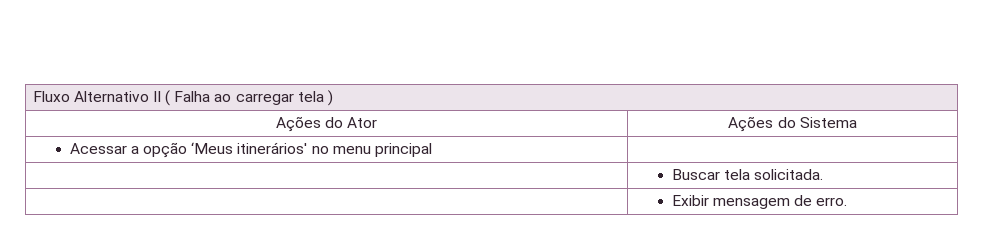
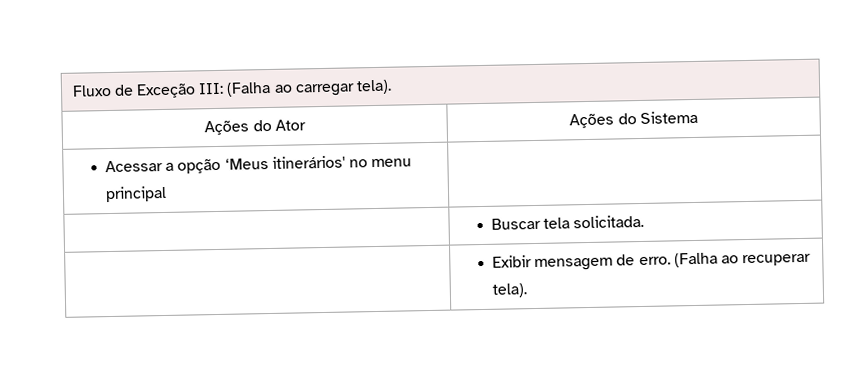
- Fluxo Alternativo II ( Falha ao carregar tela )
+ Fluxo de Exceção III: (Falha ao carregar tela).
- | Exibir mensagem de erro.
+ | Exibir mensagem de erro. (Falha ao recuperar tela).

